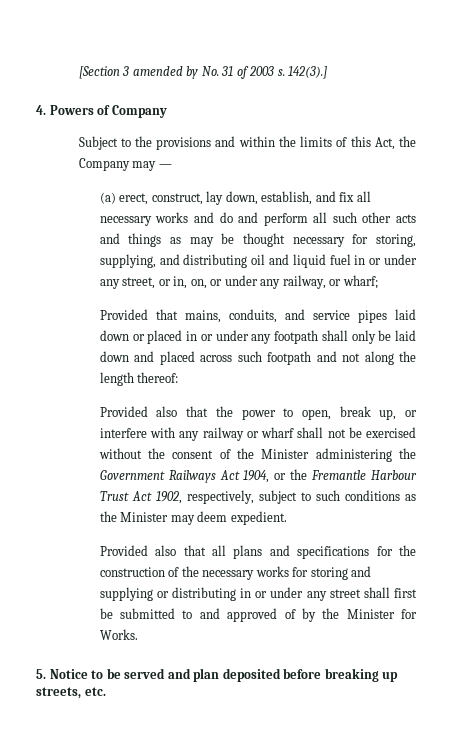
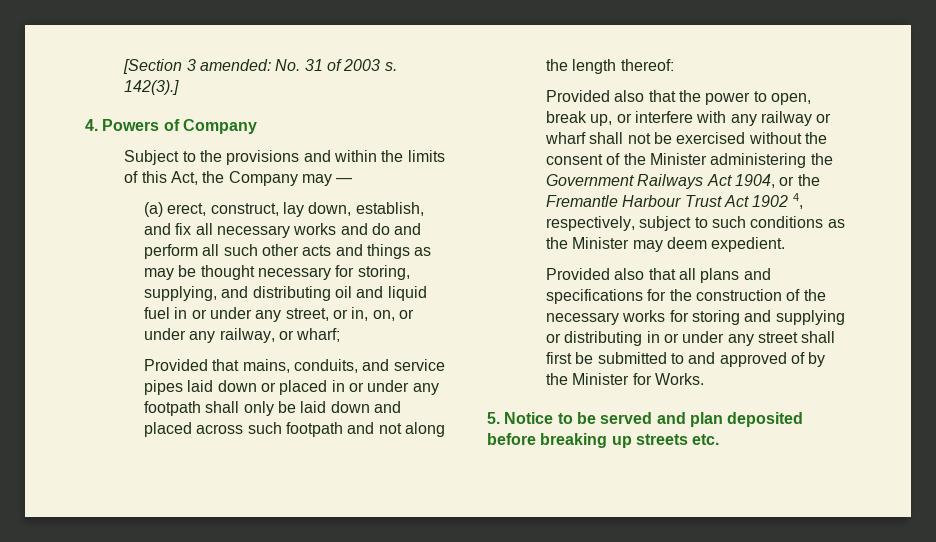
- [Section 3 amended by No. 31 of 2003 s.
+ [Section 3 amended: No. 31 of 2003 s.
- Provided also that the power to open, break up, or interfere with any railway or wharf shall not be exercised without the consent of the Minister administering the Government Railways Act 1904, or the Fremantle Harbour Trust Act 1902, respectively, subject to such conditions as the Minister may deem expedient.
+ Provided also that the power to open, break up, or interfere with any railway or wharf shall not be exercised without the consent of the Minister administering the Government Railways Act 1904, or the Fremantle Harbour Trust Act 1902 4, respectively, subject to such conditions as the Minister may deem expedient.
- 5. Notice to be served and plan deposited before breaking up streets, etc.
+ 5. Notice to be served and plan deposited before breaking up streets etc.

